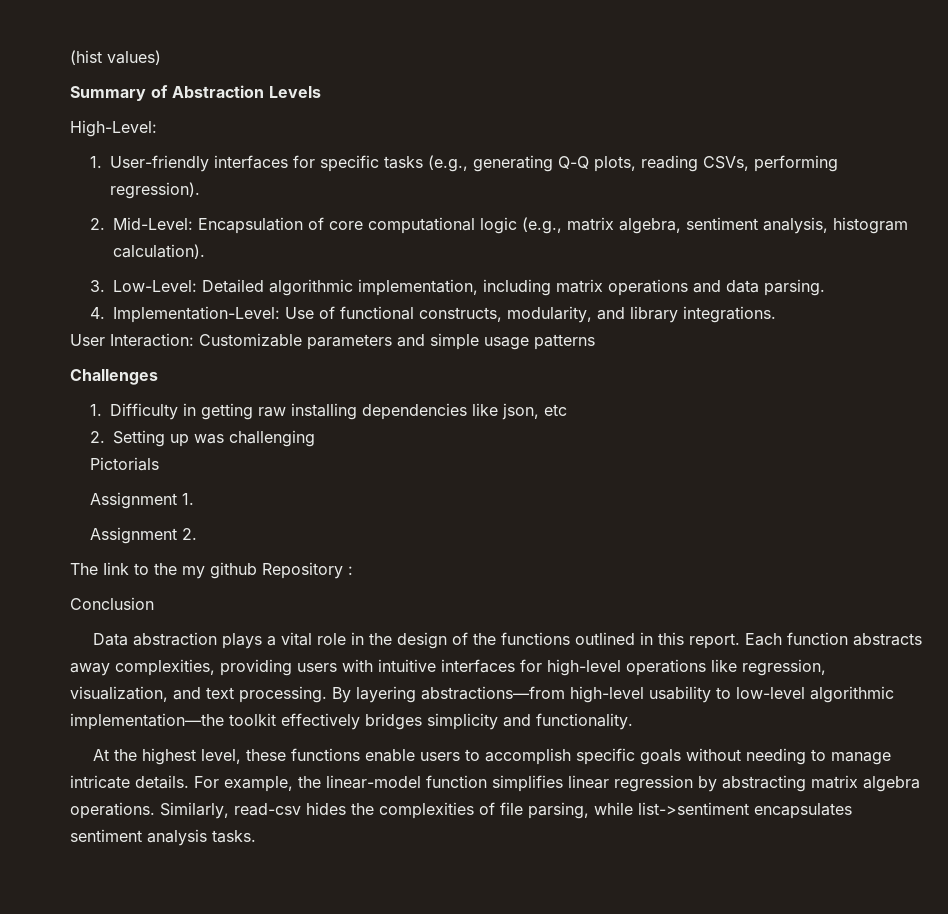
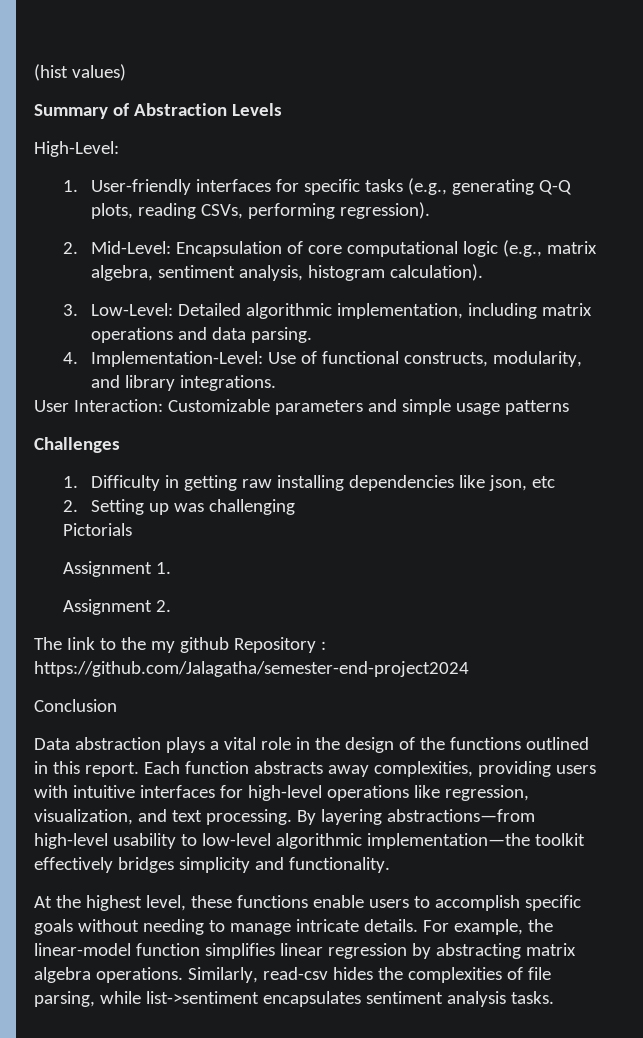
- The Iink to the my github Repository :
+ The Iink to the my github Repository : https://github.com/Jalagatha/semester-end-project2024

